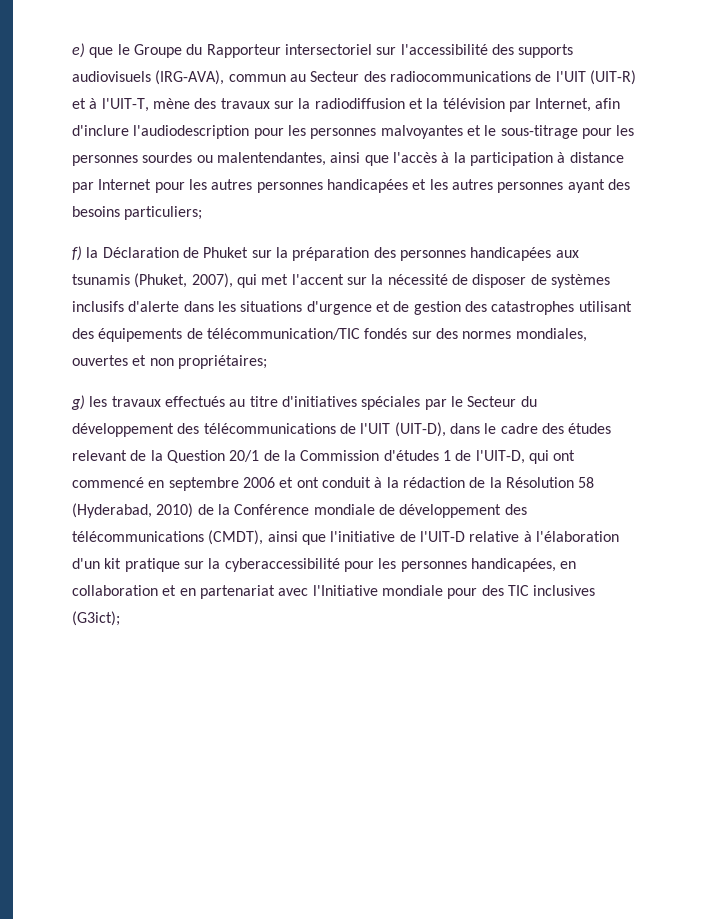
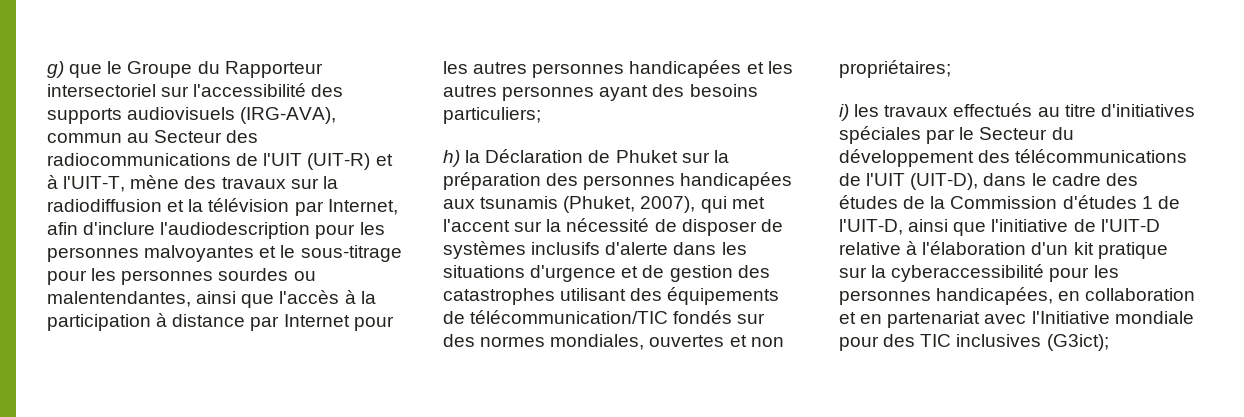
- e) que le Groupe du Rapporteur intersectoriel sur l'accessibilité des supports audiovisuels (IRG-AVA), commun au Secteur des radiocommunications de l'UIT (UIT-R) et à l'UIT-T, mène des travaux sur la radiodiffusion et la télévision par Internet, afin d'inclure l'audiodescription pour les personnes malvoyantes et le sous-titrage pour les personnes sourdes ou malentendantes, ainsi que l'accès à la participation à distance par Internet pour les autres personnes handicapées et les autres personnes ayant des besoins particuliers;
+ g) que le Groupe du Rapporteur intersectoriel sur l'accessibilité des supports audiovisuels (IRG-AVA), commun au Secteur des radiocommunications de l'UIT (UIT-R) et à l'UIT-T, mène des travaux sur la radiodiffusion et la télévision par Internet, afin d'inclure l'audiodescription pour les personnes malvoyantes et le sous-titrage pour les personnes sourdes ou malentendantes, ainsi que l'accès à la participation à distance par Internet pour les autres personnes handicapées et les autres personnes ayant des besoins particuliers;
- f) la Déclaration de Phuket sur la préparation des personnes handicapées aux tsunamis (Phuket, 2007), qui met l'accent sur la nécessité de disposer de systèmes inclusifs d'alerte dans les situations d'urgence et de gestion des catastrophes utilisant des équipements de télécommunication/TIC fondés sur des normes mondiales, ouvertes et non propriétaires;
+ h) la Déclaration de Phuket sur la préparation des personnes handicapées aux tsunamis (Phuket, 2007), qui met l'accent sur la nécessité de disposer de systèmes inclusifs d'alerte dans les situations d'urgence et de gestion des catastrophes utilisant des équipements de télécommunication/TIC fondés sur des normes mondiales, ouvertes et non propriétaires;
- g) les travaux effectués au titre d'initiatives spéciales par le Secteur du développement des télécommunications de l'UIT (UIT-D), dans le cadre des études relevant de la Question 20/1 de la Commission d'études 1 de l'UIT-D, qui ont commencé en septembre 2006 et ont conduit à la rédaction de la Résolution 58 (Hyderabad, 2010) de la Conférence mondiale de développement des télécommunications (CMDT), ainsi que l'initiative de l'UIT-D relative à l'élaboration d'un kit pratique sur la cyberaccessibilité pour les personnes handicapées, en collaboration et en partenariat avec l'Initiative mondiale pour des TIC inclusives (G3ict);
+ i) les travaux effectués au titre d'initiatives spéciales par le Secteur du développement des télécommunications de l'UIT (UIT-D), dans le cadre des études de la Commission d'études 1 de l'UIT-D, ainsi que l'initiative de l'UIT-D relative à l'élaboration d'un kit pratique sur la cyberaccessibilité pour les personnes handicapées, en collaboration et en partenariat avec l'Initiative mondiale pour des TIC inclusives (G3ict);

